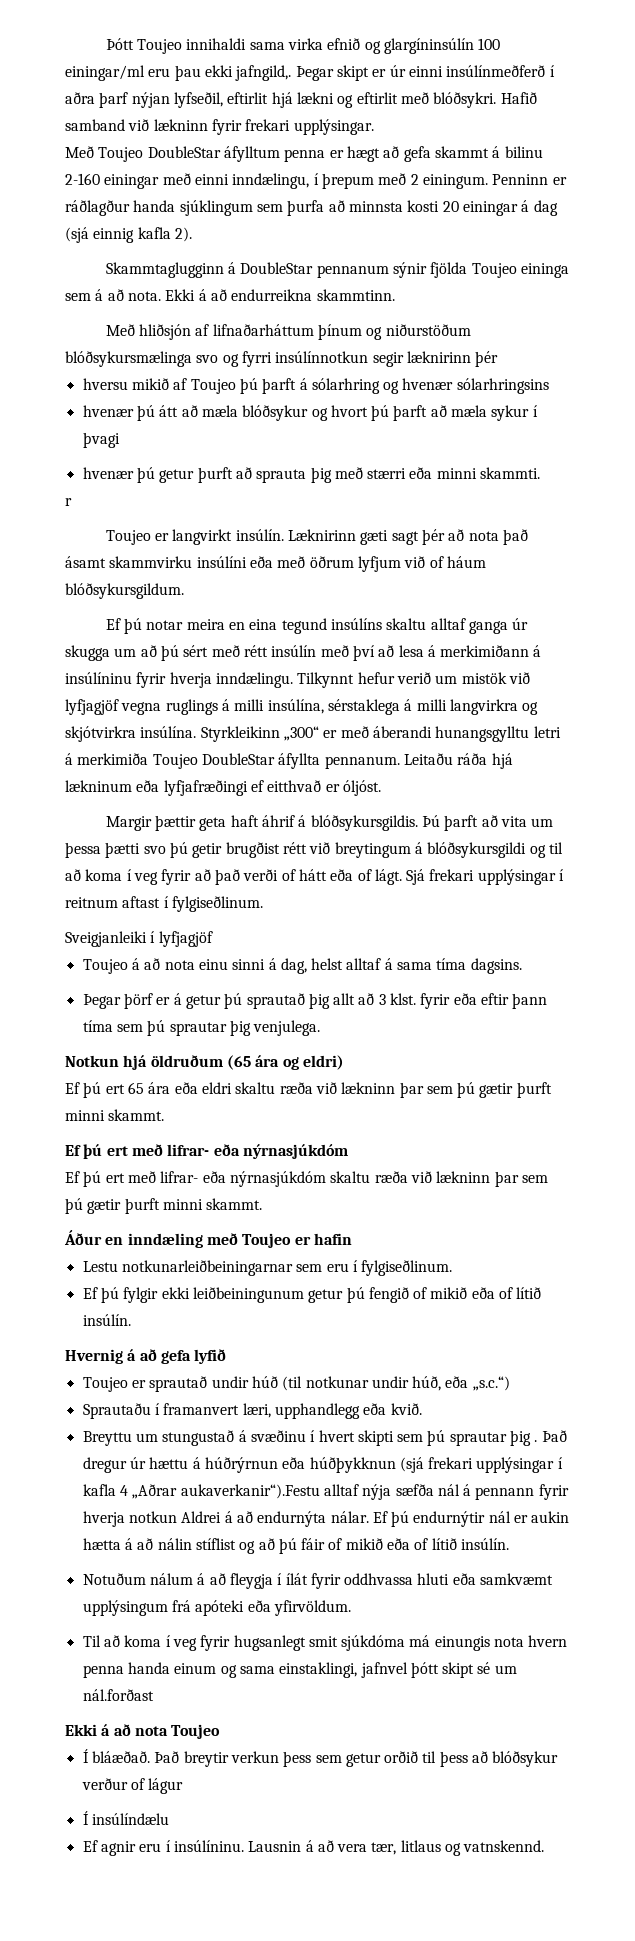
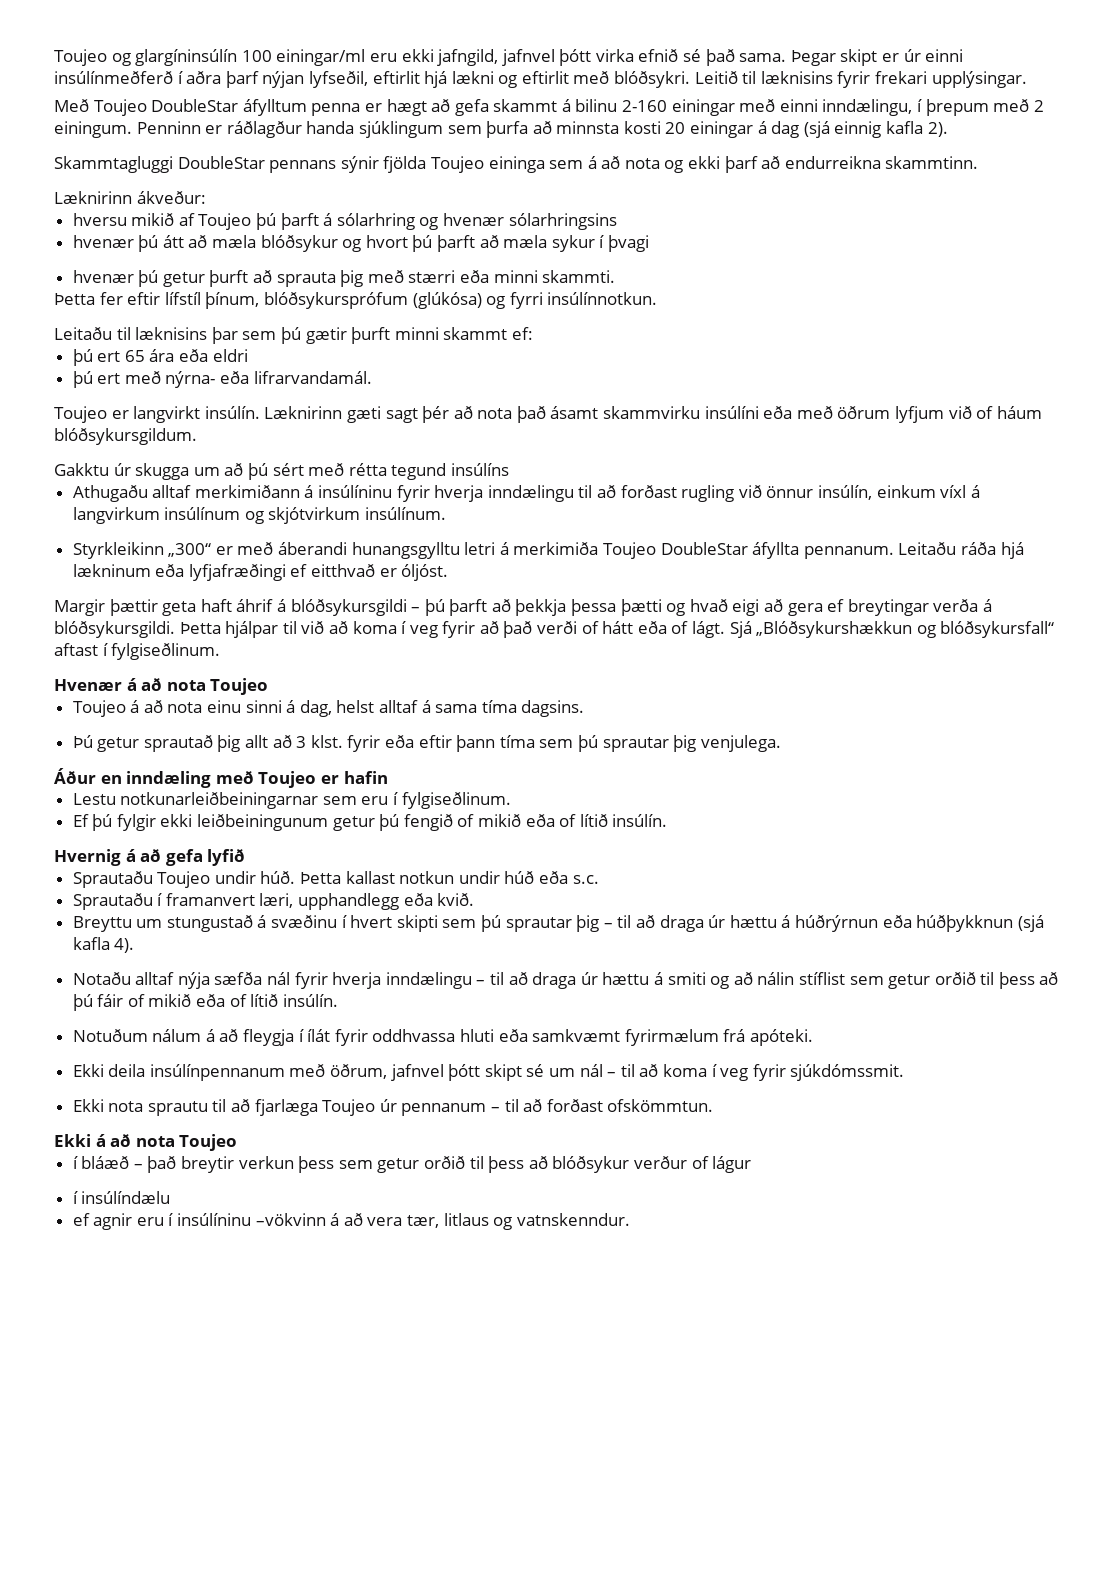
- Þótt Toujeo innihaldi sama virka efnið og glargíninsúlín 100 einingar/ml eru þau ekki jafngild,.
+ Toujeo og glargíninsúlín 100 einingar/ml eru ekki jafngild, jafnvel þótt virka efnið sé það sama.
- Hafið samband við lækninn fyrir frekari upplýsingar.
+ Leitið til læknisins fyrir frekari upplýsingar.
- Skammtaglugginn á DoubleStar pennanum sýnir fjölda Toujeo eininga sem á að nota. Ekki á að endurreikna skammtinn.
+ Skammtagluggi DoubleStar pennans sýnir fjölda Toujeo eininga sem á að nota og ekki þarf að endurreikna skammtinn.
- Með hliðsjón af lifnaðarháttum þínum og niðurstöðum blóðsykursmælinga svo og fyrri insúlínnotkun segir læknirinn þér
+ Læknirinn ákveður:
- r
+ Þetta fer eftir lífstíl þínum, blóðsykursprófum (glúkósa) og fyrri insúlínnotkun.
+ Leitaðu til læknisins þar sem þú gætir þurft minni skammt ef:
+ þú ert 65 ára eða eldri
+ þú ert með nýrna- eða lifrarvandamál.
- Ef þú notar meira en eina tegund insúlíns skaltu alltaf ganga úr skugga um að þú sért með rétt insúlín með því að lesa á merkimiðann á insúlíninu fyrir hverja inndælingu. Tilkynnt hefur verið um mistök við lyfjagjöf vegna ruglings á milli insúlína, sérstaklega á milli langvirkra og skjótvirkra insúlína. Styrkleikinn „300“ er með áberandi hunangsgylltu letri á merkimiða Toujeo DoubleStar áfyllta pennanum.
+ Gakktu úr skugga um að þú sért með rétta tegund insúlíns
+ Athugaðu alltaf merkimiðann á insúlíninu fyrir hverja inndælingu til að forðast rugling við önnur insúlín, einkum víxl á langvirkum insúlínum og skjótvirkum insúlínum.
+ Styrkleikinn „300“ er með áberandi hunangsgylltu letri á merkimiða Toujeo DoubleStar áfyllta pennanum.
- Margir þættir geta haft áhrif á blóðsykursgildis. Þú þarft að vita um þessa þætti svo þú getir brugðist rétt við breytingum á blóðsykursgildi og til að koma í veg fyrir að það verði of hátt eða of lágt.
+ Margir þættir geta haft áhrif á blóðsykursgildi – þú þarft að þekkja þessa þætti og hvað eigi að gera ef breytingar verða á blóðsykursgildi. Þetta hjálpar til við að koma í veg fyrir að það verði of hátt eða of lágt.
- Sjá frekari upplýsingar í reitnum aftast í fylgiseðlinum.
+ Sjá „Blóðsykurshækkun og blóðsykursfall“ aftast í fylgiseðlinum.
- Sveigjanleiki í lyfjagjöf
+ Hvenær á að nota Toujeo
- Þegar þörf er á getur þú sprautað þig allt að 3 klst. fyrir eða eftir þann tíma sem þú sprautar þig venjulega.
+ Þú getur sprautað þig allt að 3 klst. fyrir eða eftir þann tíma sem þú sprautar þig venjulega.
- Notkun hjá öldruðum (65 ára og eldri)
- Ef þú ert 65 ára eða eldri skaltu ræða við lækninn þar sem þú gætir þurft minni skammt.
- Ef þú ert með lifrar- eða nýrnasjúkdóm
- Ef þú ert með lifrar- eða nýrnasjúkdóm skaltu ræða við lækninn þar sem þú gætir þurft minni skammt.
- Toujeo er sprautað undir húð (til notkunar undir húð, eða „s.c.“)
+ Sprautaðu Toujeo undir húð. Þetta kallast notkun undir húð eða s.c.
- Breyttu um stungustað á svæðinu í hvert skipti sem þú sprautar þig . Það dregur úr hættu á húðrýrnun eða húðþykknun (sjá frekari upplýsingar í kafla 4 „Aðrar aukaverkanir“).Festu alltaf nýja sæfða nál á pennann fyrir hverja notkun Aldrei á að endurnýta nálar. Ef þú endurnýtir nál er aukin hætta á að nálin stíflist og að þú fáir of mikið eða of lítið insúlín.
+ Breyttu um stungustað á svæðinu í hvert skipti sem þú sprautar þig – til að draga úr hættu á húðrýrnun eða húðþykknun (sjá kafla 4).
+ Notaðu alltaf nýja sæfða nál fyrir hverja inndælingu – til að draga úr hættu á smiti og að nálin stíflist sem getur orðið til þess að þú fáir of mikið eða of lítið insúlín.
- Notuðum nálum á að fleygja í ílát fyrir oddhvassa hluti eða samkvæmt upplýsingum frá apóteki eða yfirvöldum.
- Til að koma í veg fyrir hugsanlegt smit sjúkdóma má einungis nota hvern penna handa einum og sama einstaklingi, jafnvel þótt skipt sé um nál.forðast
+ Notuðum nálum á að fleygja í ílát fyrir oddhvassa hluti eða samkvæmt fyrirmælum frá apóteki.
+ Ekki deila insúlínpennanum með öðrum, jafnvel þótt skipt sé um nál – til að koma í veg fyrir sjúkdómssmit.
+ Ekki nota sprautu til að fjarlæga Toujeo úr pennanum – til að forðast ofskömmtun.
- Í bláæðað. Það breytir verkun þess sem getur orðið til þess að blóðsykur verður of lágur
+ í bláæð – það breytir verkun þess sem getur orðið til þess að blóðsykur verður of lágur
- Í insúlíndælu
+ í insúlíndælu
- Ef agnir eru í insúlíninu. Lausnin á að vera tær, litlaus og vatnskennd.
+ ef agnir eru í insúlíninu –vökvinn á að vera tær, litlaus og vatnskenndur.

